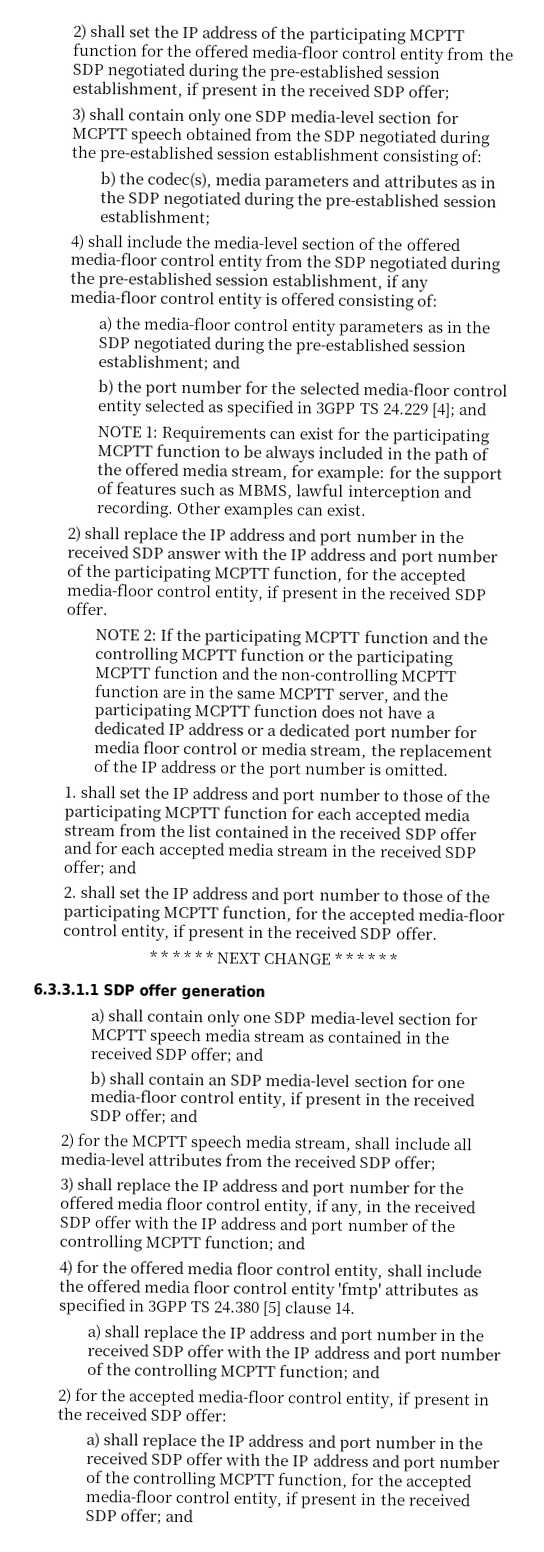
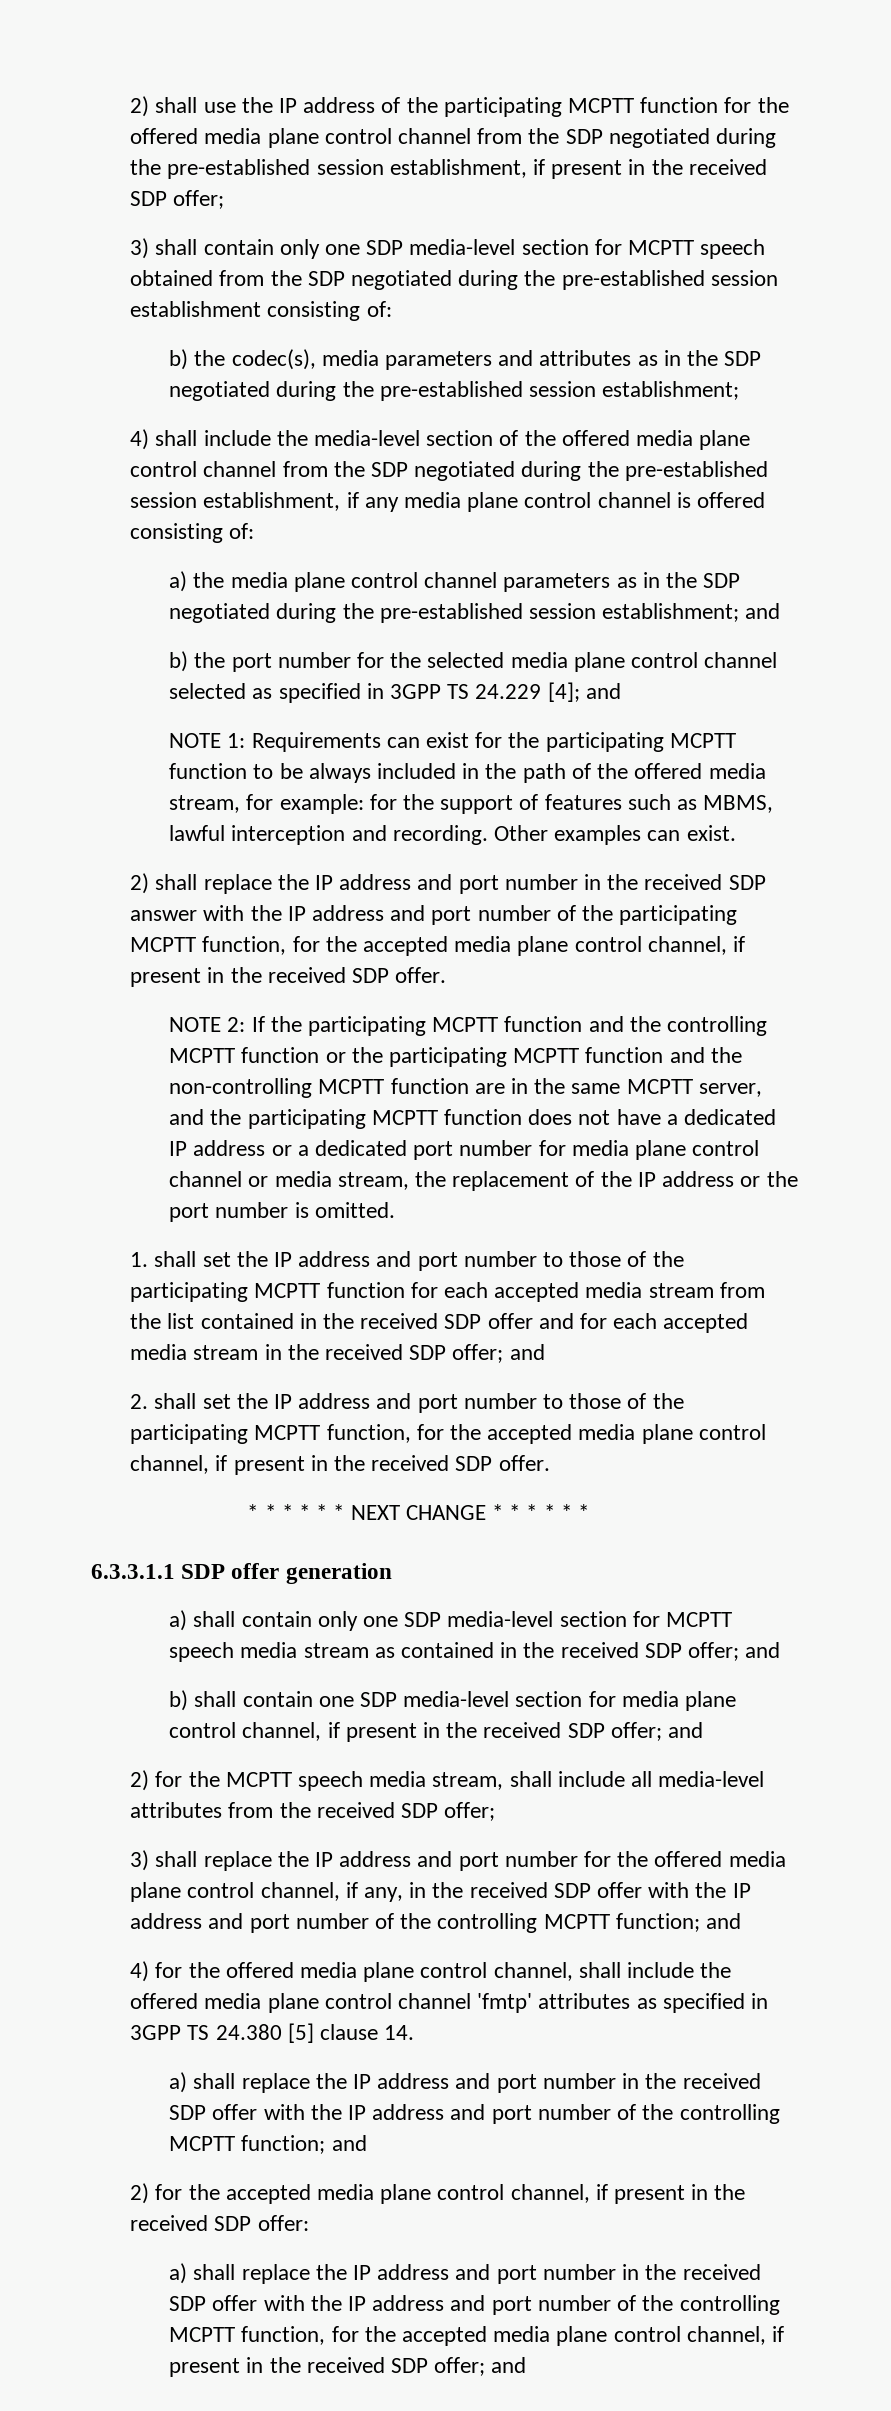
- 2) shall set the IP address of the participating MCPTT function for the offered media-floor control entity from the SDP negotiated during the pre-established session establishment, if present in the received SDP offer;
+ 2) shall use the IP address of the participating MCPTT function for the offered media plane control channel from the SDP negotiated during the pre-established session establishment, if present in the received SDP offer;
- 4) shall include the media-level section of the offered media-floor control entity from the SDP negotiated during the pre-established session establishment, if any media-floor control entity is offered consisting of:
+ 4) shall include the media-level section of the offered media plane control channel from the SDP negotiated during the pre-established session establishment, if any media plane control channel is offered consisting of:
- a) the media-floor control entity parameters as in the SDP negotiated during the pre-established session establishment; and
+ a) the media plane control channel parameters as in the SDP negotiated during the pre-established session establishment; and
- b) the port number for the selected media-floor control entity selected as specified in 3GPP TS 24.229 [4]; and
+ b) the port number for the selected media plane control channel selected as specified in 3GPP TS 24.229 [4]; and
- 2) shall replace the IP address and port number in the received SDP answer with the IP address and port number of the participating MCPTT function, for the accepted media-floor control entity, if present in the received SDP offer.
+ 2) shall replace the IP address and port number in the received SDP answer with the IP address and port number of the participating MCPTT function, for the accepted media plane control channel, if present in the received SDP offer.
- If the participating MCPTT function and the controlling MCPTT function or the participating MCPTT function and the non-controlling MCPTT function are in the same MCPTT server, and the participating MCPTT function does not have a dedicated IP address or a dedicated port number for media floor control or media stream, the replacement of the IP address or the port number is omitted.
+ If the participating MCPTT function and the controlling MCPTT function or the participating MCPTT function and the non-controlling MCPTT function are in the same MCPTT server, and the participating MCPTT function does not have a dedicated IP address or a dedicated port number for media plane control channel or media stream, the replacement of the IP address or the port number is omitted.
- 2. shall set the IP address and port number to those of the participating MCPTT function, for the accepted media-floor control entity, if present in the received SDP offer.
+ 2. shall set the IP address and port number to those of the participating MCPTT function, for the accepted media plane control channel, if present in the received SDP offer.
- b) shall contain an SDP media-level section for one media-floor control entity, if present in the received SDP offer; and
+ b) shall contain one SDP media-level section for media plane control channel, if present in the received SDP offer; and
- 3) shall replace the IP address and port number for the offered media floor control entity, if any, in the received SDP offer with the IP address and port number of the controlling MCPTT function; and
+ 3) shall replace the IP address and port number for the offered media plane control channel, if any, in the received SDP offer with the IP address and port number of the controlling MCPTT function; and
- 4) for the offered media floor control entity, shall include the offered media floor control entity 'fmtp' attributes as specified in 3GPP TS 24.380 [5] clause 14.
+ 4) for the offered media plane control channel, shall include the offered media plane control channel 'fmtp' attributes as specified in 3GPP TS 24.380 [5] clause 14.
- 2) for the accepted media-floor control entity, if present in the received SDP offer:
+ 2) for the accepted media plane control channel, if present in the received SDP offer:
- a) shall replace the IP address and port number in the received SDP offer with the IP address and port number of the controlling MCPTT function, for the accepted media-floor control entity, if present in the received SDP offer; and
+ a) shall replace the IP address and port number in the received SDP offer with the IP address and port number of the controlling MCPTT function, for the accepted media plane control channel, if present in the received SDP offer; and

